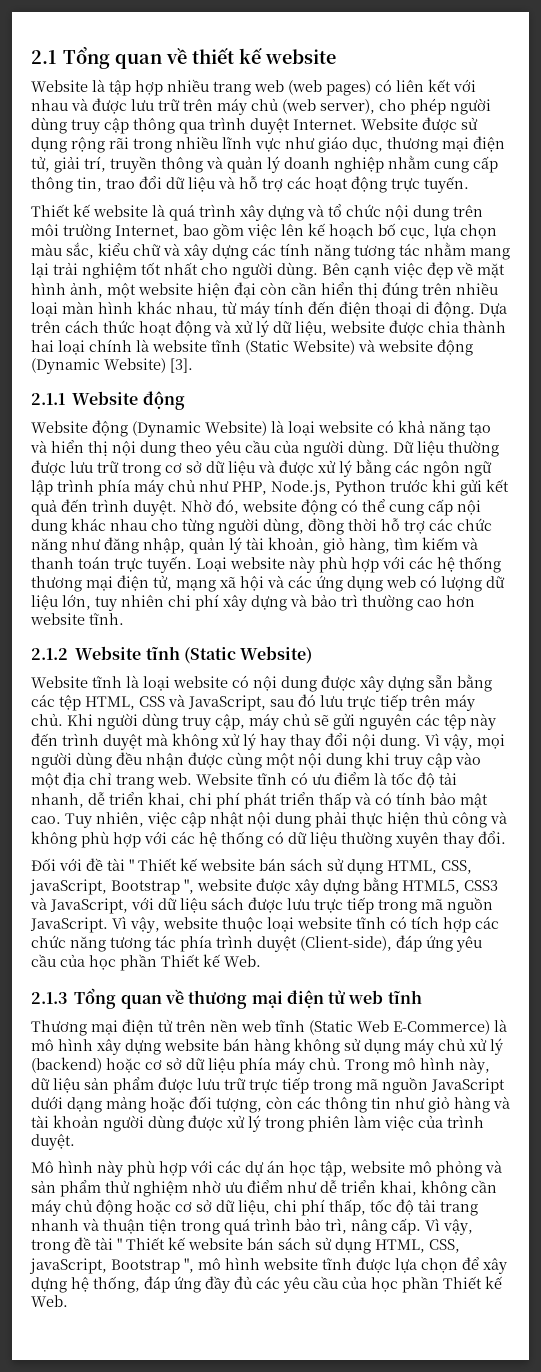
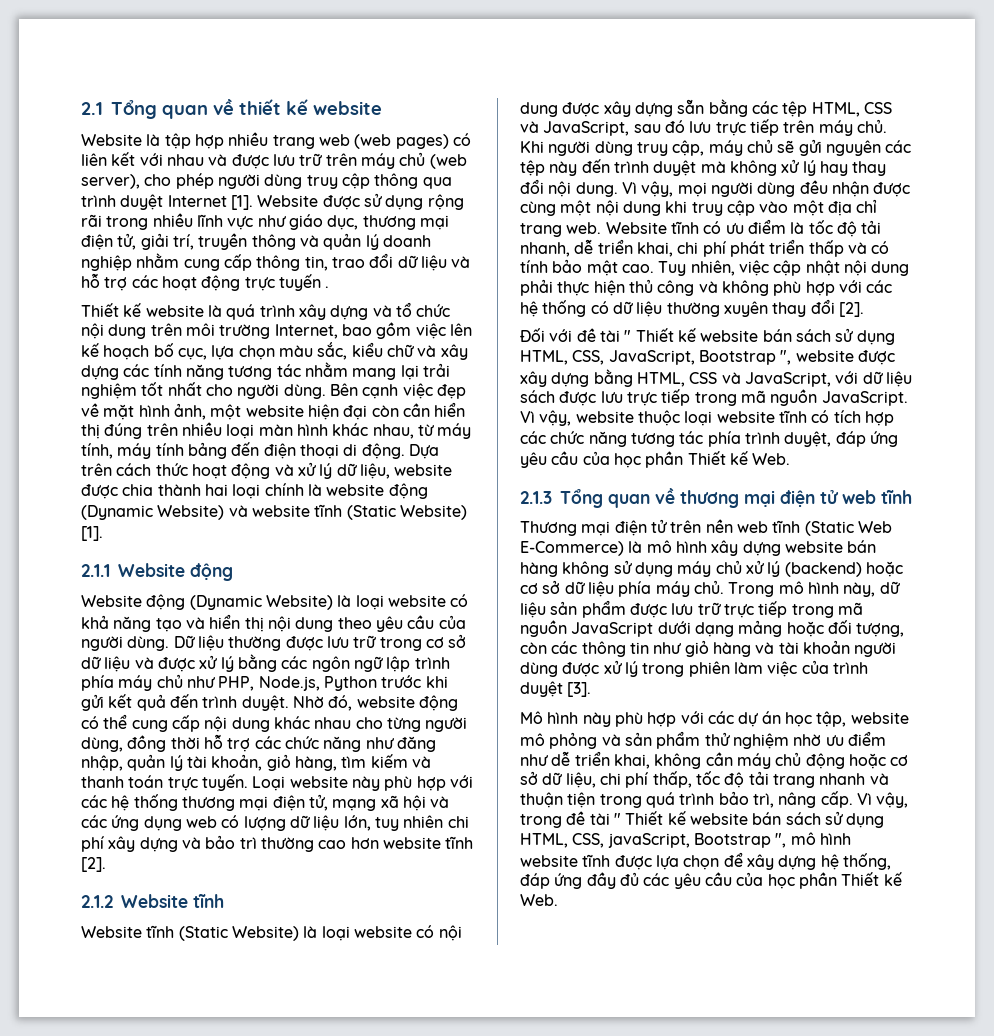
- Website là tập hợp nhiều trang web (web pages) có liên kết với nhau và được lưu trữ trên máy chủ (web server), cho phép người dùng truy cập thông qua trình duyệt Internet.
+ Website là tập hợp nhiều trang web (web pages) có liên kết với nhau và được lưu trữ trên máy chủ (web server), cho phép người dùng truy cập thông qua trình duyệt Internet [1].
- Website được sử dụng rộng rãi trong nhiều lĩnh vực như giáo dục, thương mại điện tử, giải trí, truyền thông và quản lý doanh nghiệp nhằm cung cấp thông tin, trao đổi dữ liệu và hỗ trợ các hoạt động trực tuyến.
+ Website được sử dụng rộng rãi trong nhiều lĩnh vực như giáo dục, thương mại điện tử, giải trí, truyền thông và quản lý doanh nghiệp nhằm cung cấp thông tin, trao đổi dữ liệu và hỗ trợ các hoạt động trực tuyến .
- Bên cạnh việc đẹp về mặt hình ảnh, một website hiện đại còn cần hiển thị đúng trên nhiều loại màn hình khác nhau, từ máy tính đến điện thoại di động.
+ Bên cạnh việc đẹp về mặt hình ảnh, một website hiện đại còn cần hiển thị đúng trên nhiều loại màn hình khác nhau, từ máy tính, máy tính bảng đến điện thoại di động.
- Dựa trên cách thức hoạt động và xử lý dữ liệu, website được chia thành hai loại chính là website tĩnh (Static Website) và website động (Dynamic Website) [3].
+ Dựa trên cách thức hoạt động và xử lý dữ liệu, website được chia thành hai loại chính là website động (Dynamic Website) và website tĩnh (Static Website) [1].
- Loại website này phù hợp với các hệ thống thương mại điện tử, mạng xã hội và các ứng dụng web có lượng dữ liệu lớn, tuy nhiên chi phí xây dựng và bảo trì thường cao hơn website tĩnh.
+ Loại website này phù hợp với các hệ thống thương mại điện tử, mạng xã hội và các ứng dụng web có lượng dữ liệu lớn, tuy nhiên chi phí xây dựng và bảo trì thường cao hơn website tĩnh [2].
- 2.1.2 Website tĩnh (Static Website)
- Website tĩnh là loại website có nội dung được xây dựng sẵn bằng các tệp HTML, CSS và JavaScript, sau đó lưu trực tiếp trên máy chủ.
+ 2.1.2 Website tĩnh
+ Website tĩnh (Static Website) là loại website có nội dung được xây dựng sẵn bằng các tệp HTML, CSS và JavaScript, sau đó lưu trực tiếp trên máy chủ.
- Tuy nhiên, việc cập nhật nội dung phải thực hiện thủ công và không phù hợp với các hệ thống có dữ liệu thường xuyên thay đổi.
+ Tuy nhiên, việc cập nhật nội dung phải thực hiện thủ công và không phù hợp với các hệ thống có dữ liệu thường xuyên thay đổi [2].
- Đối với đề tài " Thiết kế website bán sách sử dụng HTML, CSS, javaScript, Bootstrap ", website được xây dựng bằng HTML5, CSS3 và JavaScript, với dữ liệu sách được lưu trực tiếp trong mã nguồn JavaScript.
+ Đối với đề tài " Thiết kế website bán sách sử dụng HTML, CSS, JavaScript, Bootstrap ", website được xây dựng bằng HTML, CSS và JavaScript, với dữ liệu sách được lưu trực tiếp trong mã nguồn JavaScript.
- Vì vậy, website thuộc loại website tĩnh có tích hợp các chức năng tương tác phía trình duyệt (Client-side), đáp ứng yêu cầu của học phần Thiết kế Web.
+ Vì vậy, website thuộc loại website tĩnh có tích hợp các chức năng tương tác phía trình duyệt, đáp ứng yêu cầu của học phần Thiết kế Web.
- Trong mô hình này, dữ liệu sản phẩm được lưu trữ trực tiếp trong mã nguồn JavaScript dưới dạng mảng hoặc đối tượng, còn các thông tin như giỏ hàng và tài khoản người dùng được xử lý trong phiên làm việc của trình duyệt.
+ Trong mô hình này, dữ liệu sản phẩm được lưu trữ trực tiếp trong mã nguồn JavaScript dưới dạng mảng hoặc đối tượng, còn các thông tin như giỏ hàng và tài khoản người dùng được xử lý trong phiên làm việc của trình duyệt [3].

